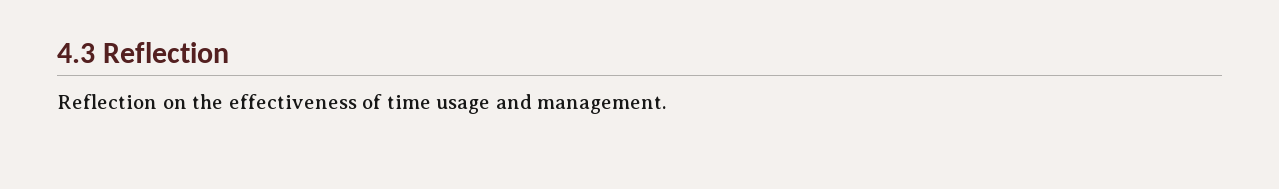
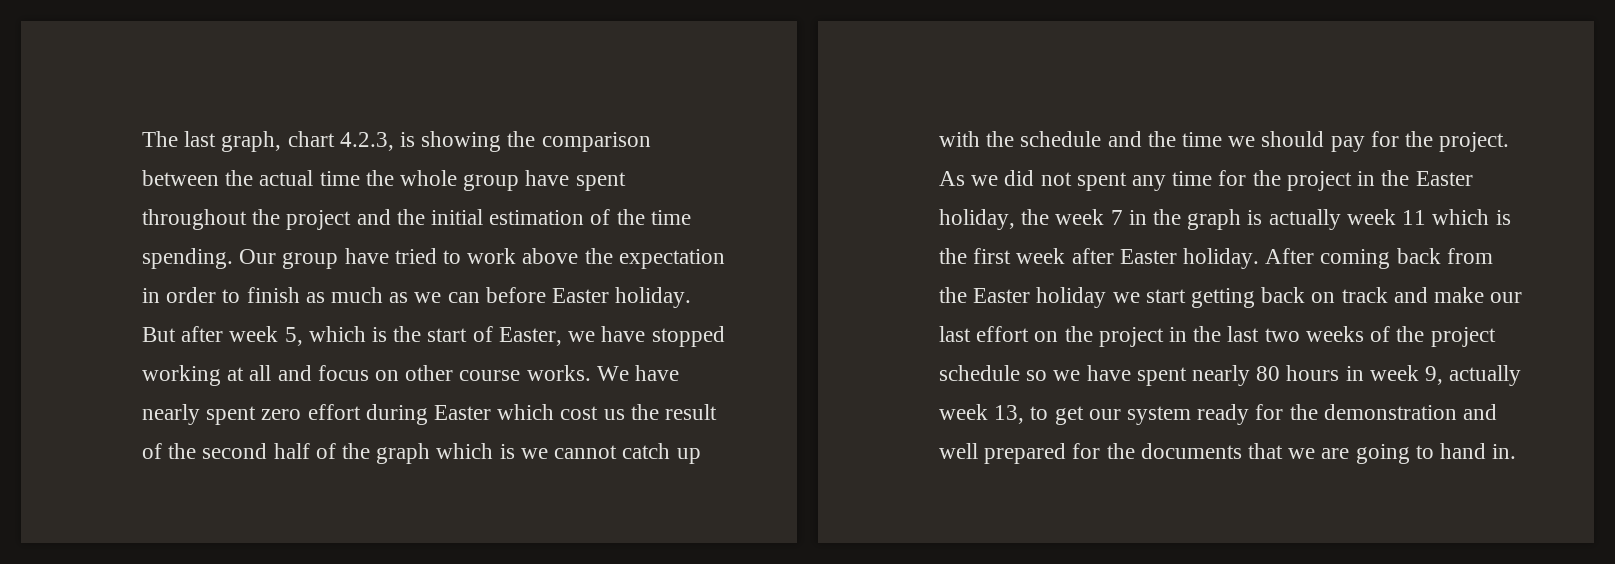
- 4.3 Reflection
- Reflection on the effectiveness of time usage and management.
+ The last graph, chart 4.2.3, is showing the comparison between the actual time the whole group have spent throughout the project and the initial estimation of the time spending. Our group have tried to work above the expectation in order to finish as much as we can before Easter holiday. But after week 5, which is the start of Easter, we have stopped working at all and focus on other course works. We have nearly spent zero effort during Easter which cost us the result of the second half of the graph which is we cannot catch up with the schedule and the time we should pay for the project. As we did not spent any time for the project in the Easter holiday, the week 7 in the graph is actually week 11 which is the first week after Easter holiday. After coming back from the Easter holiday we start getting back on track and make our last effort on the project in the last two weeks of the project schedule so we have spent nearly 80 hours in week 9, actually week 13, to get our system ready for the demonstration and well prepared for the documents that we are going to hand in.

